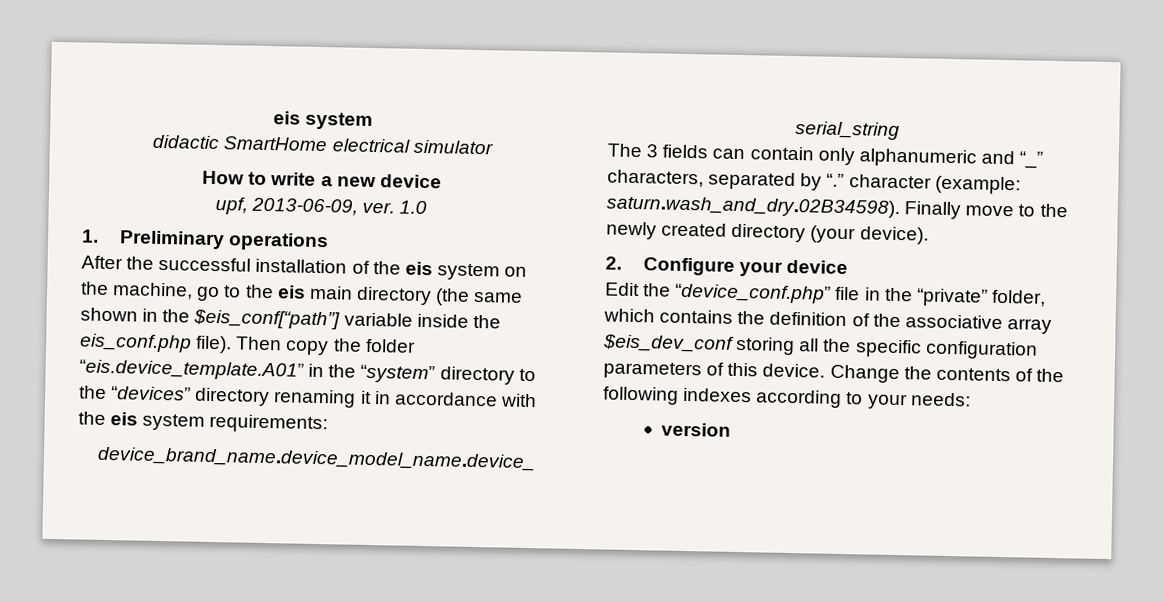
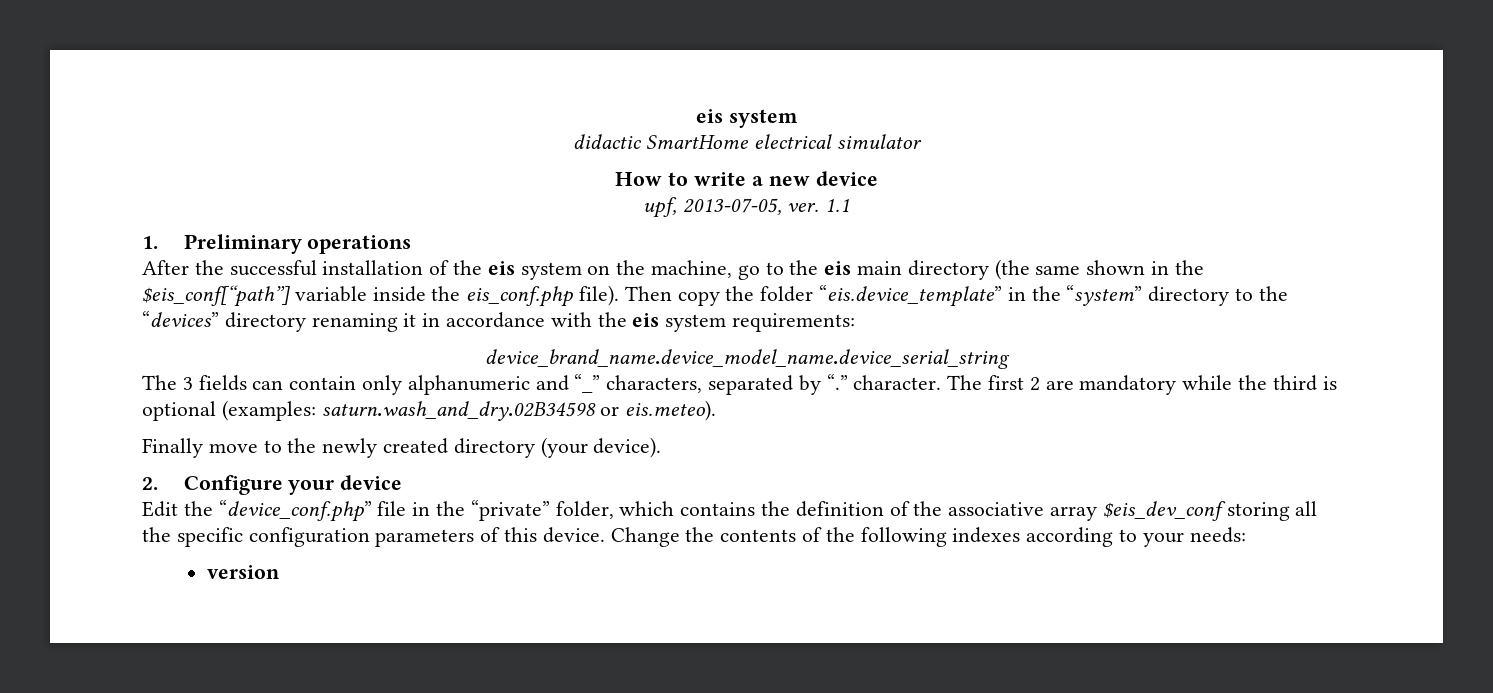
- upf, 2013-06-09, ver. 1.0
+ upf, 2013-07-05, ver. 1.1
- Then copy the folder “eis.device_template.A01” in the “system” directory to the “devices” directory renaming it in accordance with the eis system requirements:
+ Then copy the folder “eis.device_template” in the “system” directory to the “devices” directory renaming it in accordance with the eis system requirements:
- The 3 fields can contain only alphanumeric and “_” characters, separated by “.” character (example: saturn.wash_and_dry.02B34598). Finally move to the newly created directory (your device).
+ The 3 fields can contain only alphanumeric and “_” characters, separated by “.” character. The first 2 are mandatory while the third is optional (examples: saturn.wash_and_dry.02B34598 or eis.meteo).
+ Finally move to the newly created directory (your device).

